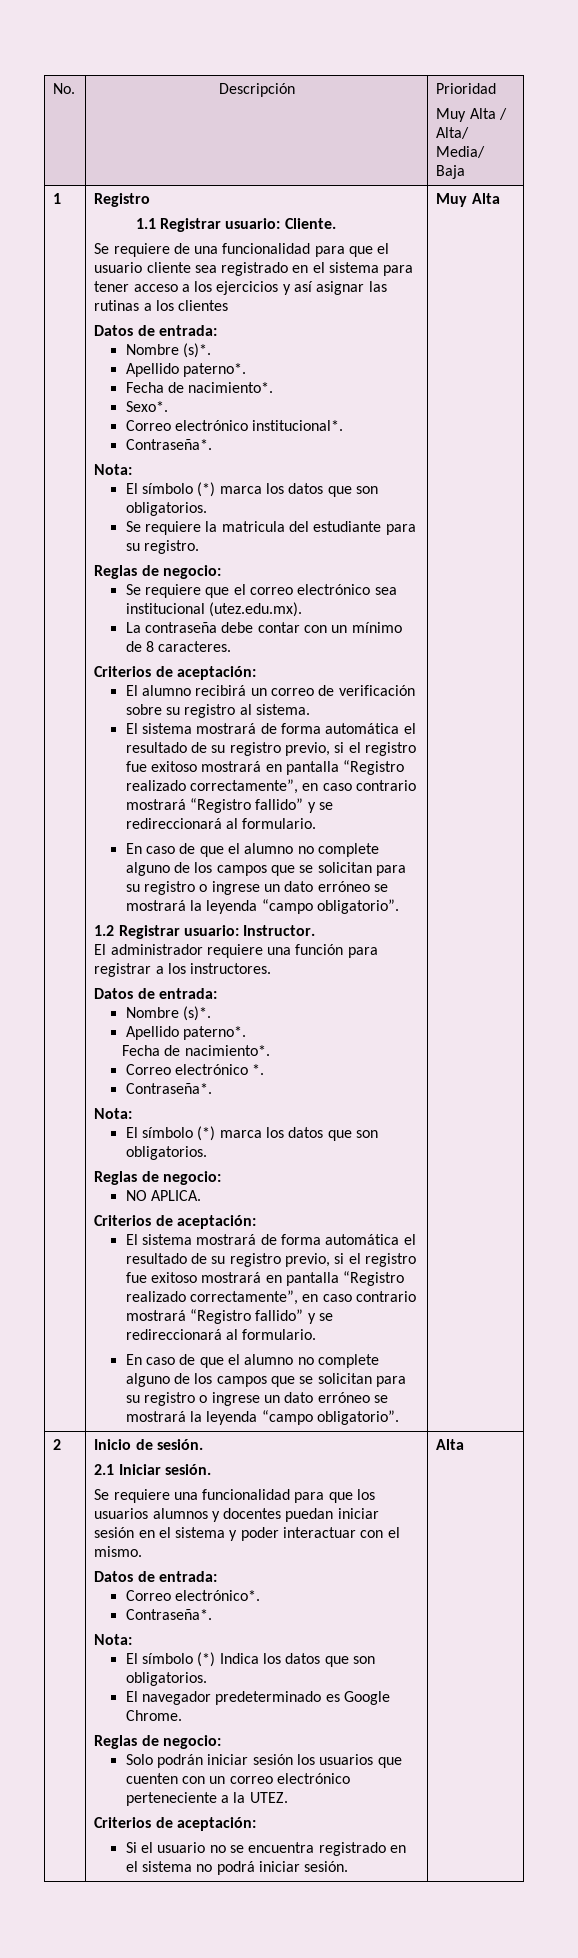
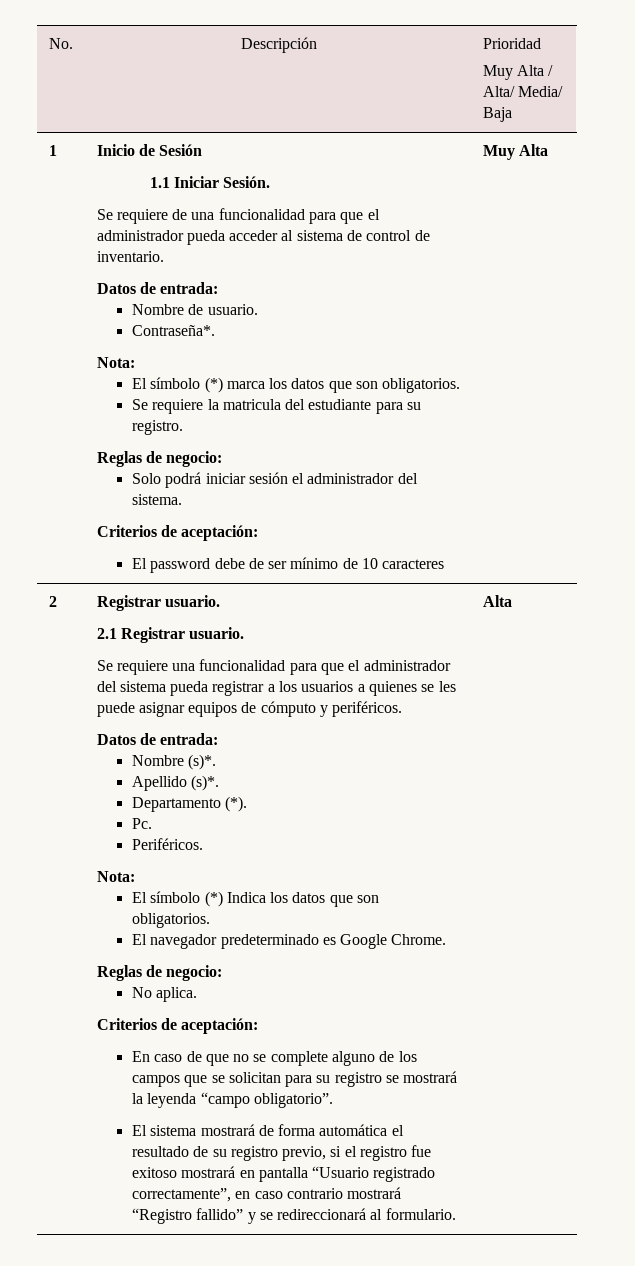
- Registro
- 1.1 Registrar usuario: Cliente.
+ Inicio de Sesión
+ 1.1 Iniciar Sesión.
- Se requiere de una funcionalidad para que el usuario cliente sea registrado en el sistema para tener acceso a los ejercicios y así asignar las rutinas a los clientes
+ Se requiere de una funcionalidad para que el administrador pueda acceder al sistema de control de inventario.
  Datos de entrada:
- Nombre (s)*.
- Apellido paterno*.
- Fecha de nacimiento*.
- Sexo*.
- Correo electrónico institucional*.
+ Nombre de usuario.
- Se requiere que el correo electrónico sea institucional (utez.edu.mx).
- La contraseña debe contar con un mínimo de 8 caracteres.
+ Solo podrá iniciar sesión el administrador del sistema.
  Criterios de aceptación:
- El alumno recibirá un correo de verificación sobre su registro al sistema.
- El sistema mostrará de forma automática el resultado de su registro previo, si el registro fue exitoso mostrará en pantalla “Registro realizado correctamente”, en caso contrario mostrará “Registro fallido” y se redireccionará al formulario.
- En caso de que el alumno no complete alguno de los campos que se solicitan para su registro o ingrese un dato erróneo se mostrará la leyenda “campo obligatorio”.
- 1.2 Registrar usuario: Instructor.
- El administrador requiere una función para registrar a los instructores.
+ El password debe de ser mínimo de 10 caracteres | Muy Alta
+ 2 | Registrar usuario.
+ 2.1 Registrar usuario.
+ Se requiere una funcionalidad para que el administrador del sistema pueda registrar a los usuarios a quienes se les puede asignar equipos de cómputo y periféricos.
  Datos de entrada:
  Nombre (s)*.
- Apellido paterno*.
- Fecha de nacimiento*.
- Correo electrónico *.
- Contraseña*.
- Nota:
- El símbolo (*) marca los datos que son obligatorios.
- Reglas de negocio:
- NO APLICA.
- Criterios de aceptación:
- El sistema mostrará de forma automática el resultado de su registro previo, si el registro fue exitoso mostrará en pantalla “Registro realizado correctamente”, en caso contrario mostrará “Registro fallido” y se redireccionará al formulario.
- En caso de que el alumno no complete alguno de los campos que se solicitan para su registro o ingrese un dato erróneo se mostrará la leyenda “campo obligatorio”. | Muy Alta
- 2 | Inicio de sesión.
- 2.1 Iniciar sesión.
- Se requiere una funcionalidad para que los usuarios alumnos y docentes puedan iniciar sesión en el sistema y poder interactuar con el mismo.
- Datos de entrada:
- Correo electrónico*.
- Contraseña*.
+ Apellido (s)*.
+ Departamento (*).
+ Pc.
+ Periféricos.
- Solo podrán iniciar sesión los usuarios que cuenten con un correo electrónico perteneciente a la UTEZ.
+ No aplica.
  Criterios de aceptación:
- Si el usuario no se encuentra registrado en el sistema no podrá iniciar sesión.
+ En caso de que no se complete alguno de los campos que se solicitan para su registro se mostrará la leyenda “campo obligatorio”.
+ El sistema mostrará de forma automática el resultado de su registro previo, si el registro fue exitoso mostrará en pantalla “Usuario registrado correctamente”, en caso contrario mostrará “Registro fallido” y se redireccionará al formulario.

